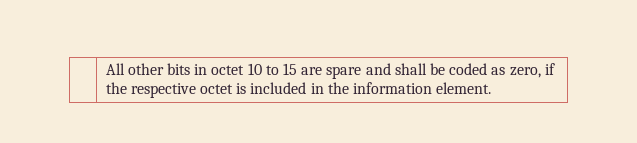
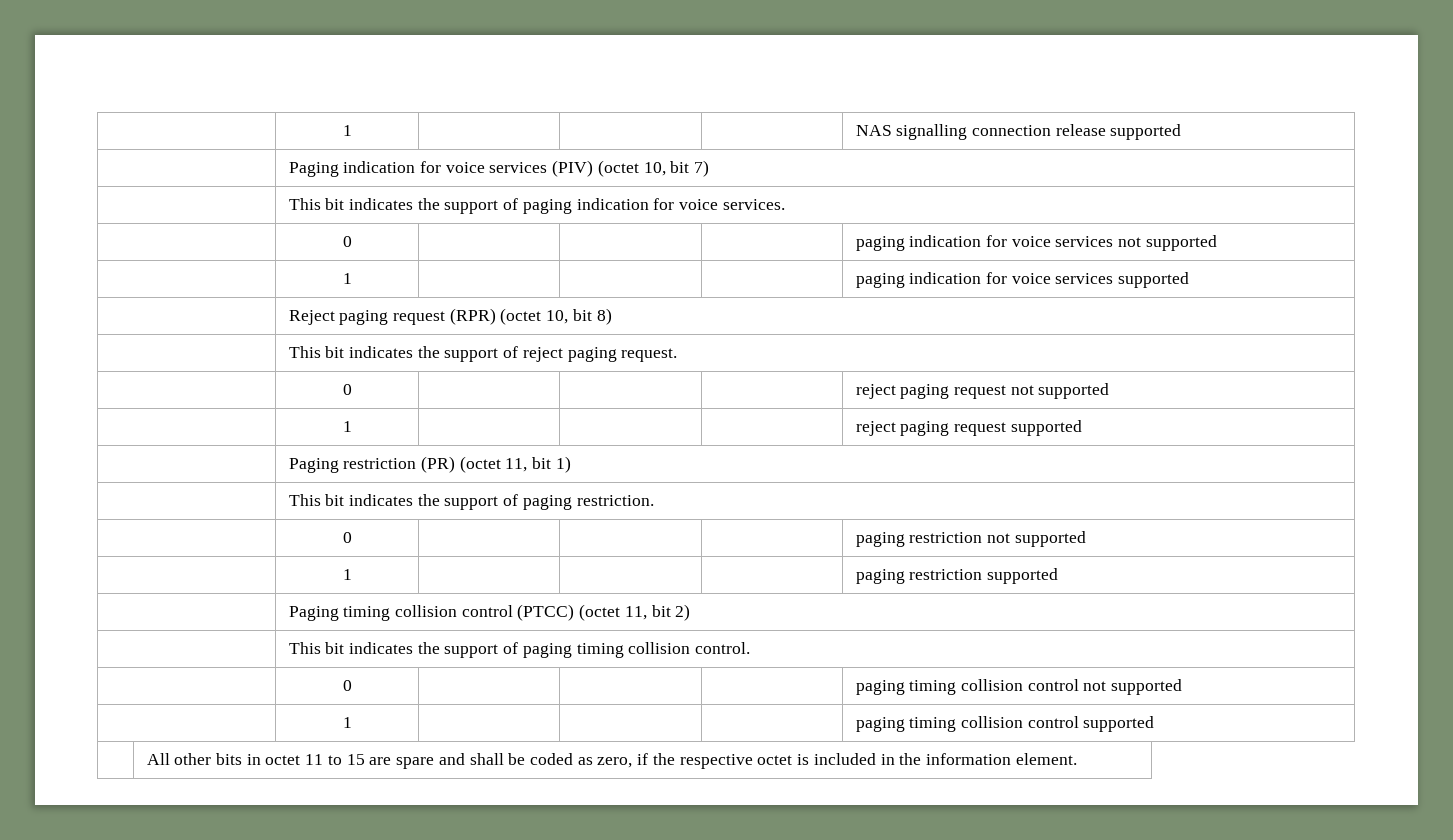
+ | 1 | | | | NAS signalling connection release supported
+ | Paging indication for voice services (PIV) (octet 10, bit 7)
+ | This bit indicates the support of paging indication for voice services.
+ | 0 | | | | paging indication for voice services not supported
+ | 1 | | | | paging indication for voice services supported
+ | Reject paging request (RPR) (octet 10, bit 8)
+ | This bit indicates the support of reject paging request.
+ | 0 | | | | reject paging request not supported
+ | 1 | | | | reject paging request supported
+ | Paging restriction (PR) (octet 11, bit 1)
+ | This bit indicates the support of paging restriction.
+ | 0 | | | | paging restriction not supported
+ | 1 | | | | paging restriction supported
+ | Paging timing collision control (PTCC) (octet 11, bit 2)
+ | This bit indicates the support of paging timing collision control.
+ | 0 | | | | paging timing collision control not supported
+ | 1 | | | | paging timing collision control supported
- | All other bits in octet 10 to 15 are spare and shall be coded as zero, if the respective octet is included in the information element.
+ | All other bits in octet 11 to 15 are spare and shall be coded as zero, if the respective octet is included in the information element.

